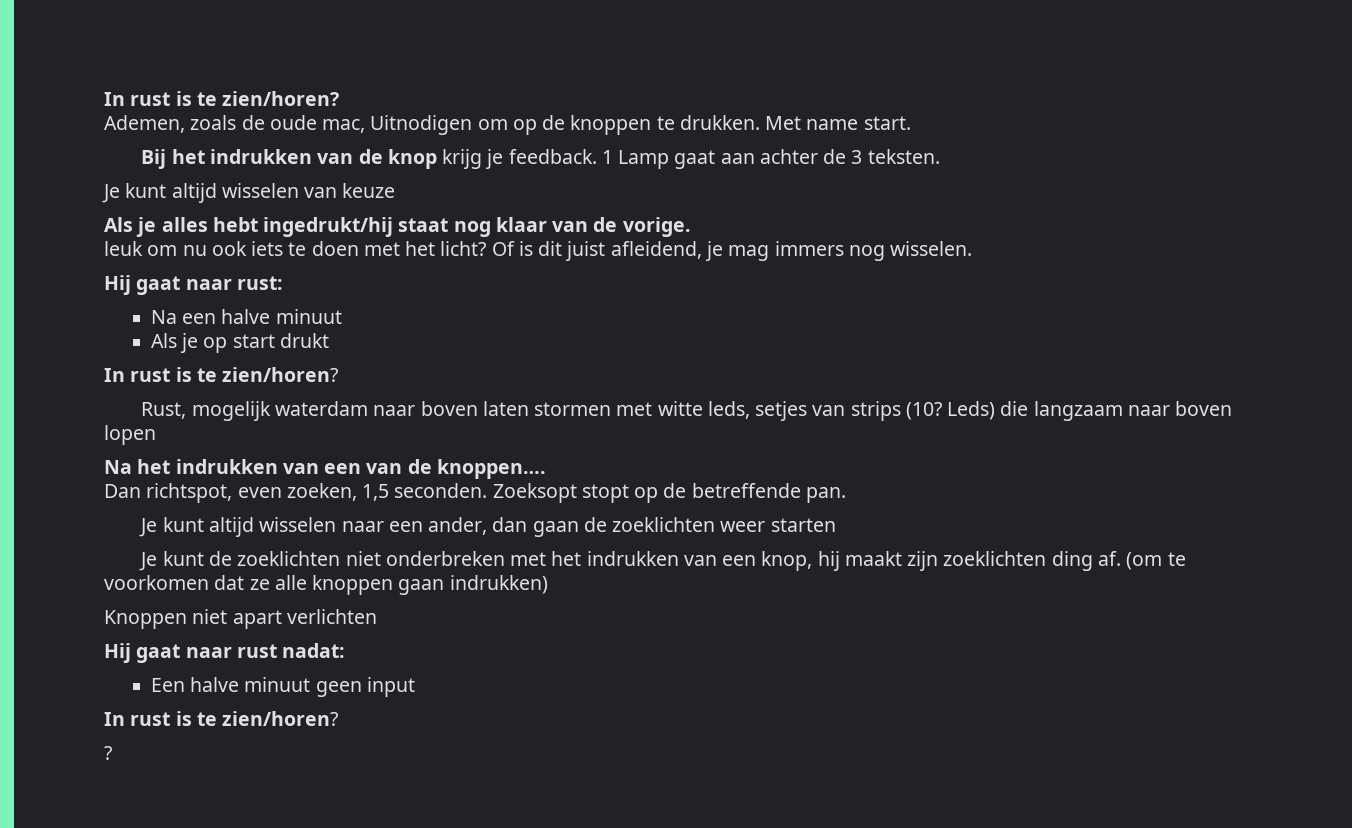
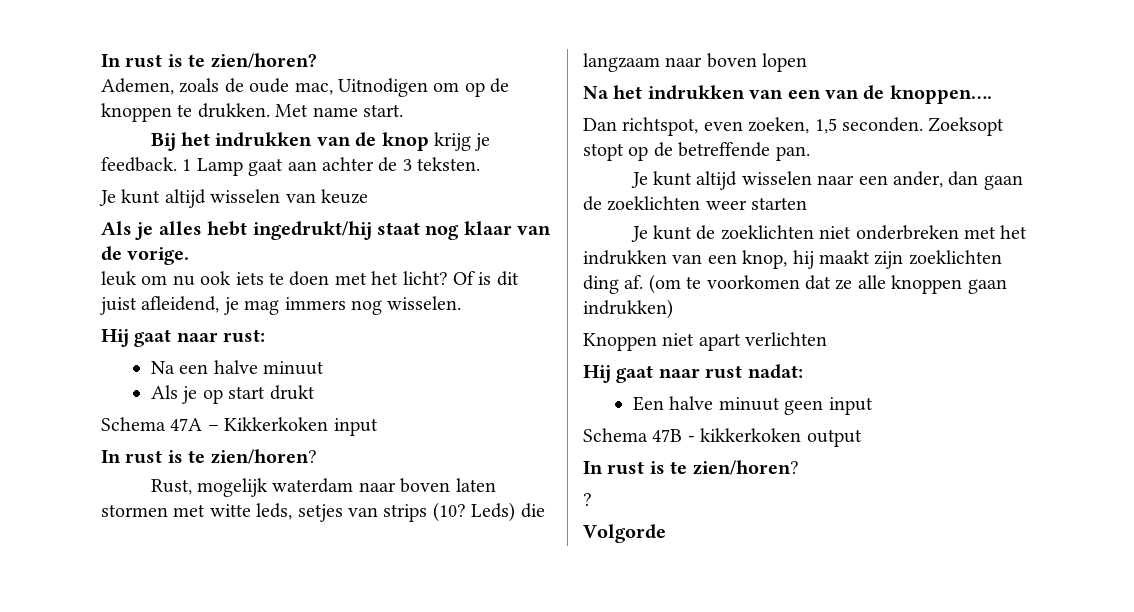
+ Schema 47A – Kikkerkoken input
+ Schema 47B - kikkerkoken output
+ Volgorde

